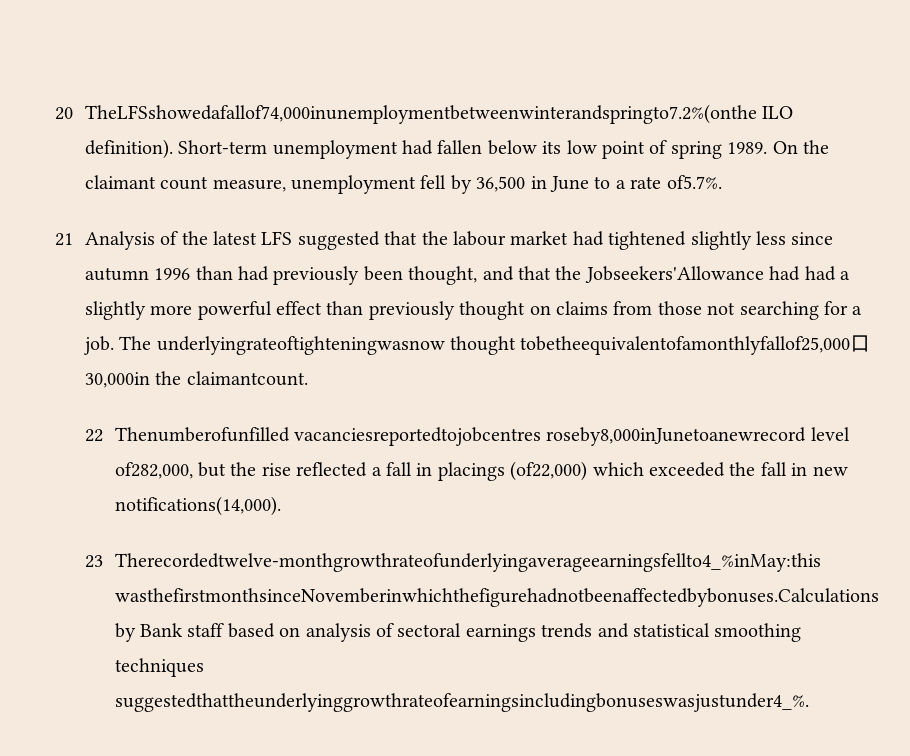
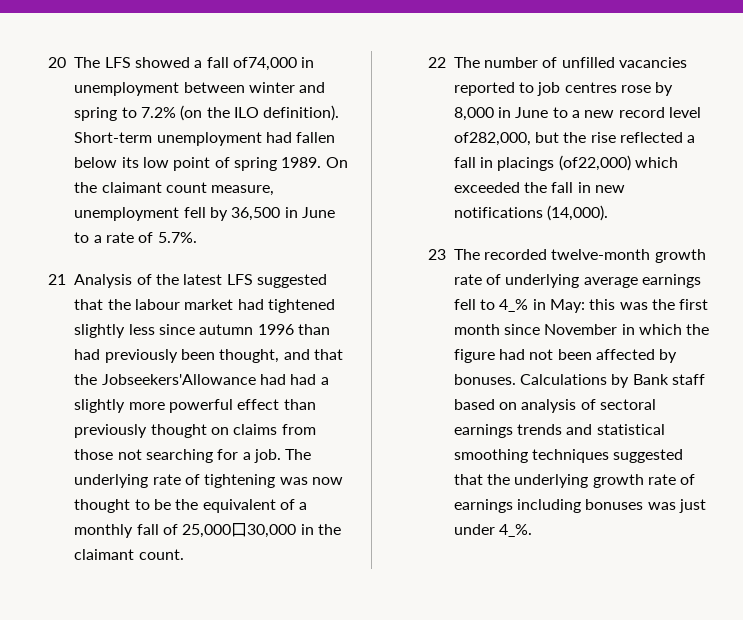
- 20 TheLFSshowedafallof74,000inunemploymentbetweenwinterandspringto7.2%(onthe ILO definition).
+ 20 The LFS showed a fall of74,000 in unemployment between winter and spring to 7.2% (on the ILO definition).
- On the claimant count measure, unemployment fell by 36,500 in June to a rate of5.7%.
+ On the claimant count measure, unemployment fell by 36,500 in June to a rate of 5.7%.
- The underlyingrateoftighteningwasnow thought tobetheequivalentofamonthlyfallof25,000口30,000in the claimantcount.
- 22 Thenumberofunfilled vacanciesreportedtojobcentres roseby8,000inJunetoanewrecord level of282,000, but the rise reflected a fall in placings (of22,000) which exceeded the fall in new notifications(14,000).
+ The underlying rate of tightening was now thought to be the equivalent of a monthly fall of 25,000口30,000 in the claimant count.
+ 22 The number of unfilled vacancies reported to job centres rose by 8,000 in June to a new record level of282,000, but the rise reflected a fall in placings (of22,000) which exceeded the fall in new notifications (14,000).
- 23 Therecordedtwelve-monthgrowthrateofunderlyingaverageearningsfellto4_%inMay:this wasthefirstmonthsinceNovemberinwhichthefigurehadnotbeenaffectedbybonuses.Calculations by Bank staff based on analysis of sectoral earnings trends and statistical smoothing techniques suggestedthattheunderlyinggrowthrateofearningsincludingbonuseswasjustunder4_%.
+ 23 The recorded twelve-month growth rate of underlying average earnings fell to 4_% in May: this was the first month since November in which the figure had not been affected by bonuses. Calculations by Bank staff based on analysis of sectoral earnings trends and statistical smoothing techniques suggested that the underlying growth rate of earnings including bonuses was just under 4_%.

